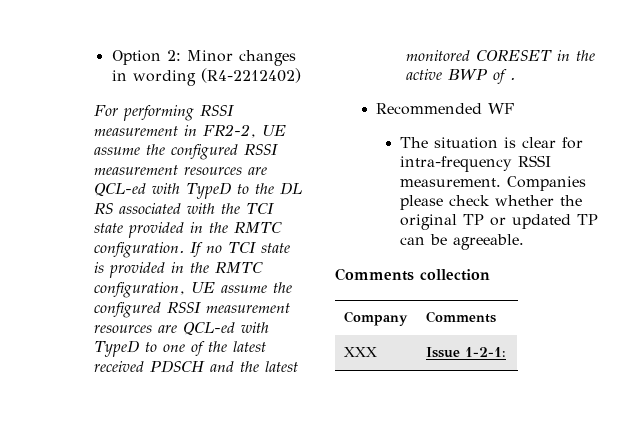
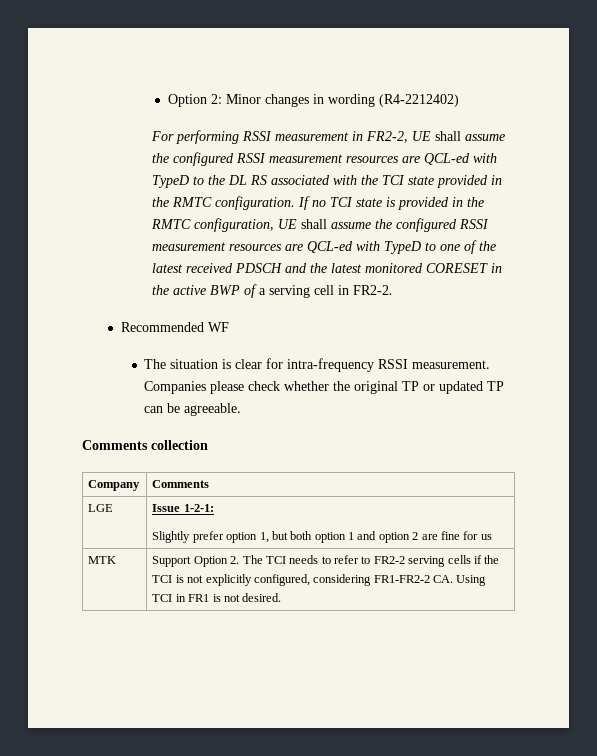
- For performing RSSI measurement in FR2-2, UE assume the configured RSSI measurement resources are QCL-ed with TypeD to the DL RS associated with the TCI state provided in the RMTC configuration.
+ For performing RSSI measurement in FR2-2, UE shall assume the configured RSSI measurement resources are QCL-ed with TypeD to the DL RS associated with the TCI state provided in the RMTC configuration.
- If no TCI state is provided in the RMTC configuration, UE assume the configured RSSI measurement resources are QCL-ed with TypeD to one of the latest received PDSCH and the latest monitored CORESET in the active BWP of .
+ If no TCI state is provided in the RMTC configuration, UE shall assume the configured RSSI measurement resources are QCL-ed with TypeD to one of the latest received PDSCH and the latest monitored CORESET in the active BWP of a serving cell in FR2-2.
- XXX | Issue 1-2-1:
+ LGE | Issue 1-2-1:
+ Slightly prefer option 1, but both option 1 and option 2 are fine for us
+ MTK | Support Option 2. The TCI needs to refer to FR2-2 serving cells if the TCI is not explicitly configured, considering FR1-FR2-2 CA. Using TCI in FR1 is not desired.

